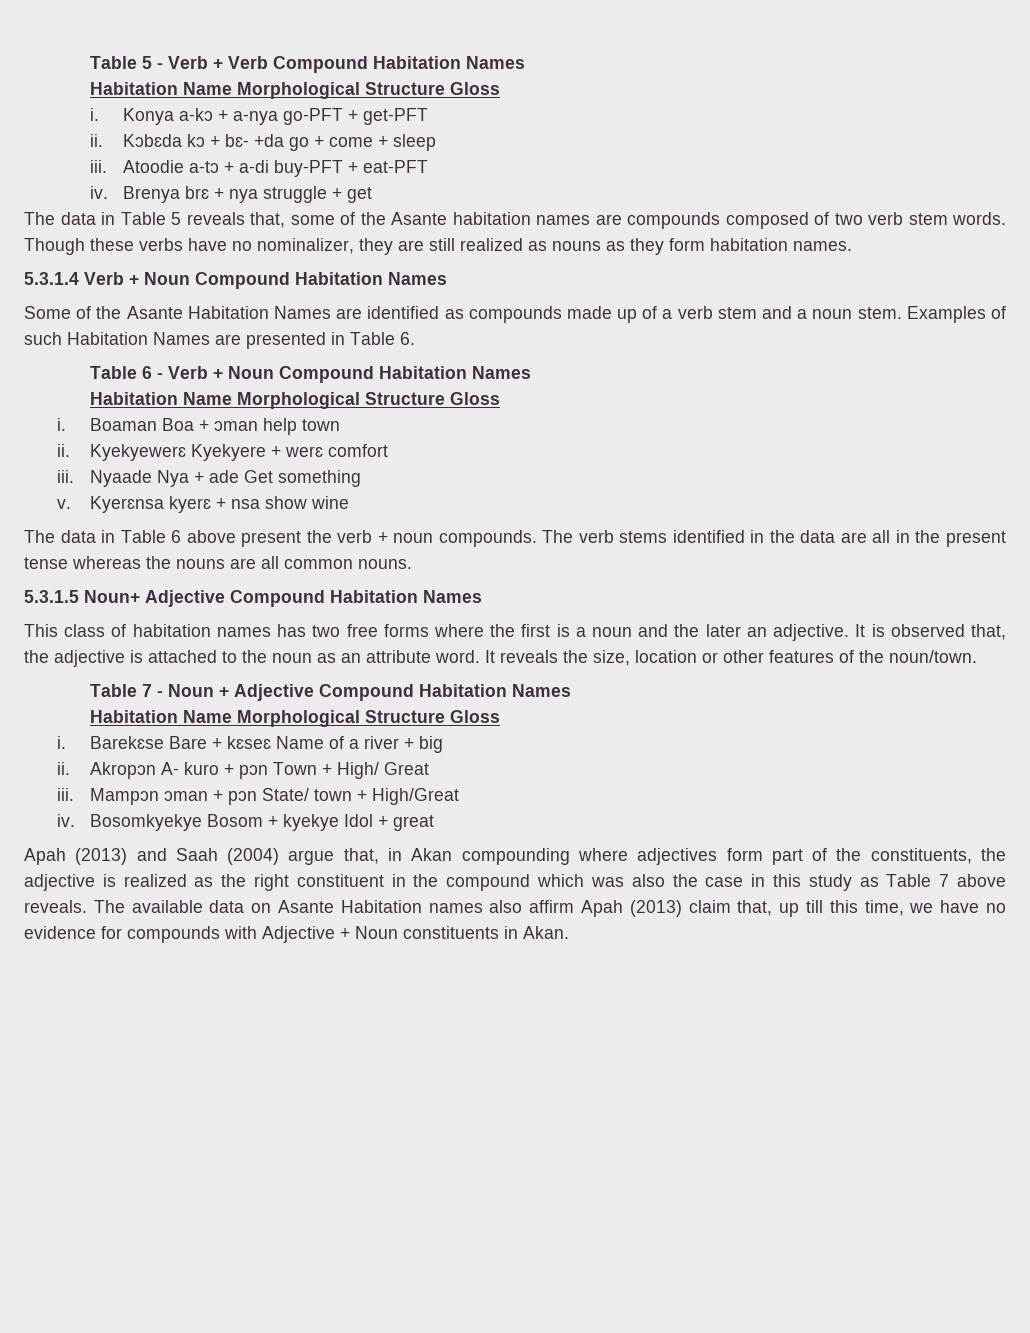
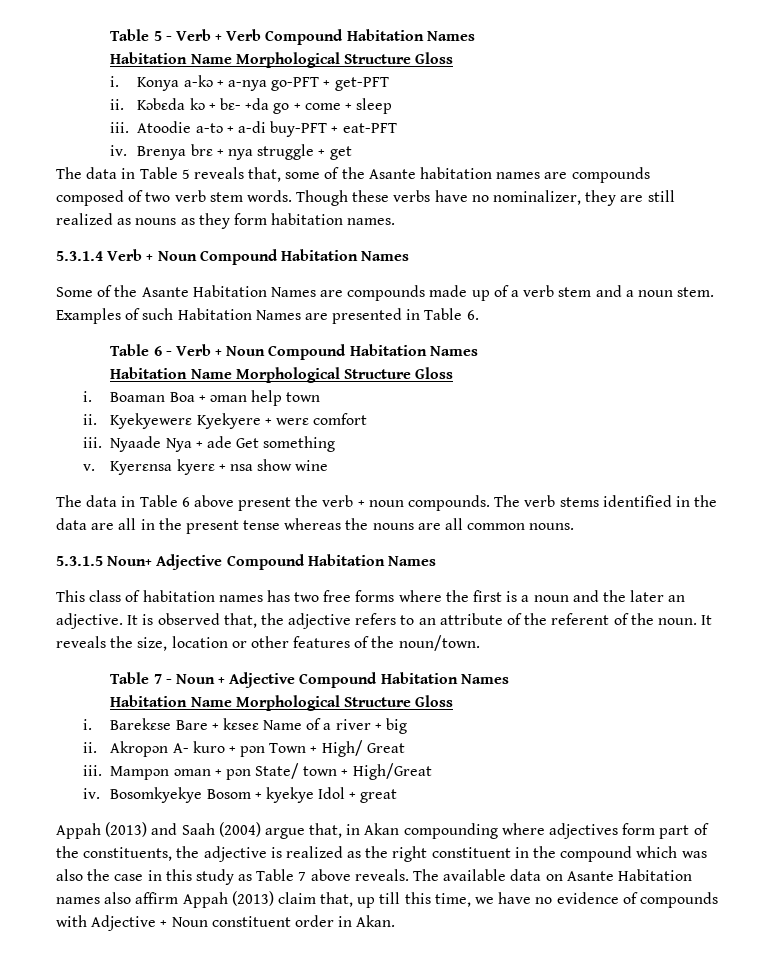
- Some of the Asante Habitation Names are identified as compounds made up of a verb stem and a noun stem.
+ Some of the Asante Habitation Names are compounds made up of a verb stem and a noun stem.
- It is observed that, the adjective is attached to the noun as an attribute word.
+ It is observed that, the adjective refers to an attribute of the referent of the noun.
- Apah (2013) and Saah (2004) argue that, in Akan compounding where adjectives form part of the constituents, the adjective is realized as the right constituent in the compound which was also the case in this study as Table 7 above reveals.
+ Appah (2013) and Saah (2004) argue that, in Akan compounding where adjectives form part of the constituents, the adjective is realized as the right constituent in the compound which was also the case in this study as Table 7 above reveals.
- The available data on Asante Habitation names also affirm Apah (2013) claim that, up till this time, we have no evidence for compounds with Adjective + Noun constituents in Akan.
+ The available data on Asante Habitation names also affirm Appah (2013) claim that, up till this time, we have no evidence of compounds with Adjective + Noun constituent order in Akan.

